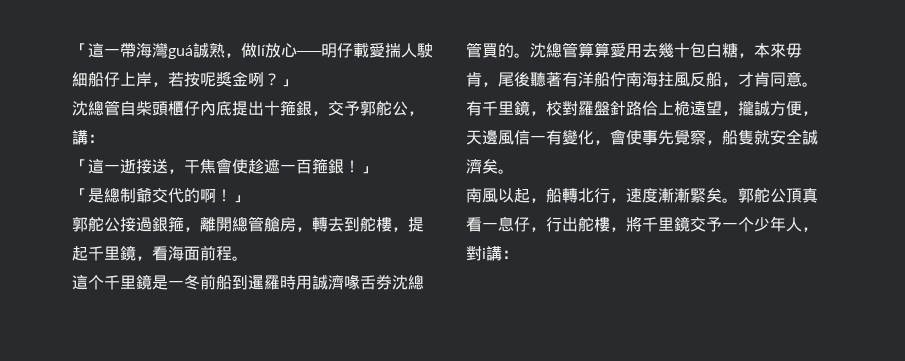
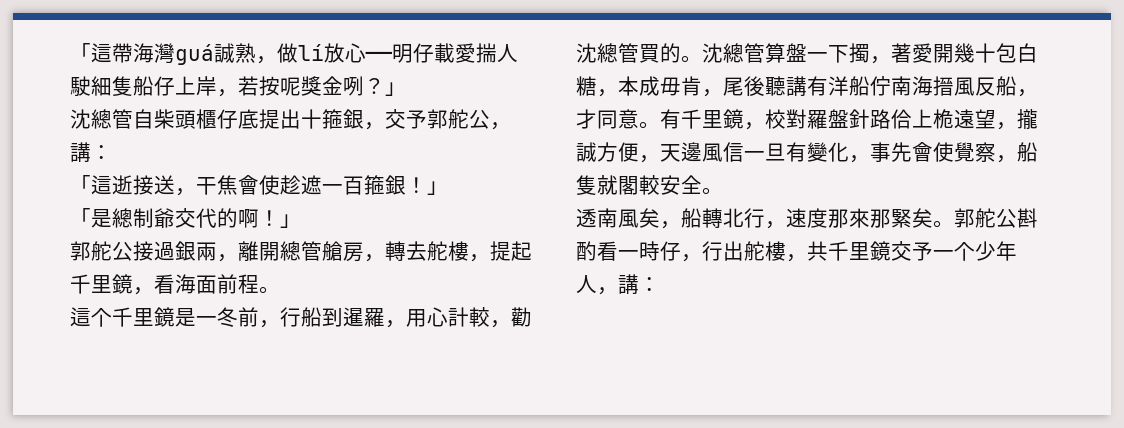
- 「這一帶海灣guá誠熟，做lí放心──明仔載愛揣人駛細船仔上岸，若按呢獎金咧？」
+ 「這帶海灣guá誠熟，做lí放心──明仔載愛揣人駛細隻船仔上岸，若按呢獎金咧？」
- 沈總管自柴頭櫃仔內底提出十箍銀，交予郭舵公，講：
+ 沈總管自柴頭櫃仔底提出十箍銀，交予郭舵公，講：
- 「這一逝接送，干焦會使趁遮一百箍銀！」
+ 「這逝接送，干焦會使趁遮一百箍銀！」
- 郭舵公接過銀箍，離開總管艙房，轉去到舵樓，提起千里鏡，看海面前程。
+ 郭舵公接過銀兩，離開總管艙房，轉去舵樓，提起千里鏡，看海面前程。
- 這个千里鏡是一冬前船到暹羅時用誠濟喙舌券沈總管買的。
+ 這个千里鏡是一冬前，行船到暹羅，用心計較，勸沈總管買的。
- 沈總管算算愛用去幾十包白糖，本來毋肯，尾後聽著有洋船佇南海拄風反船，才肯同意。
+ 沈總管算盤一下擉，著愛開幾十包白糖，本成毋肯，尾後聽講有洋船佇南海搢風反船，才同意。
- 有千里鏡，校對羅盤針路佮上桅遠望，攏誠方便，天邊風信一有變化，會使事先覺察，船隻就安全誠濟矣。
- 南風以起，船轉北行，速度漸漸緊矣。
+ 有千里鏡，校對羅盤針路佮上桅遠望，攏誠方便，天邊風信一旦有變化，事先會使覺察，船隻就閣較安全。
+ 透南風矣，船轉北行，速度那來那緊矣。
- 郭舵公頂真看一息仔，行出舵樓，將千里鏡交予一个少年人，對i講：
+ 郭舵公斟酌看一時仔，行出舵樓，共千里鏡交予一个少年人，講：

